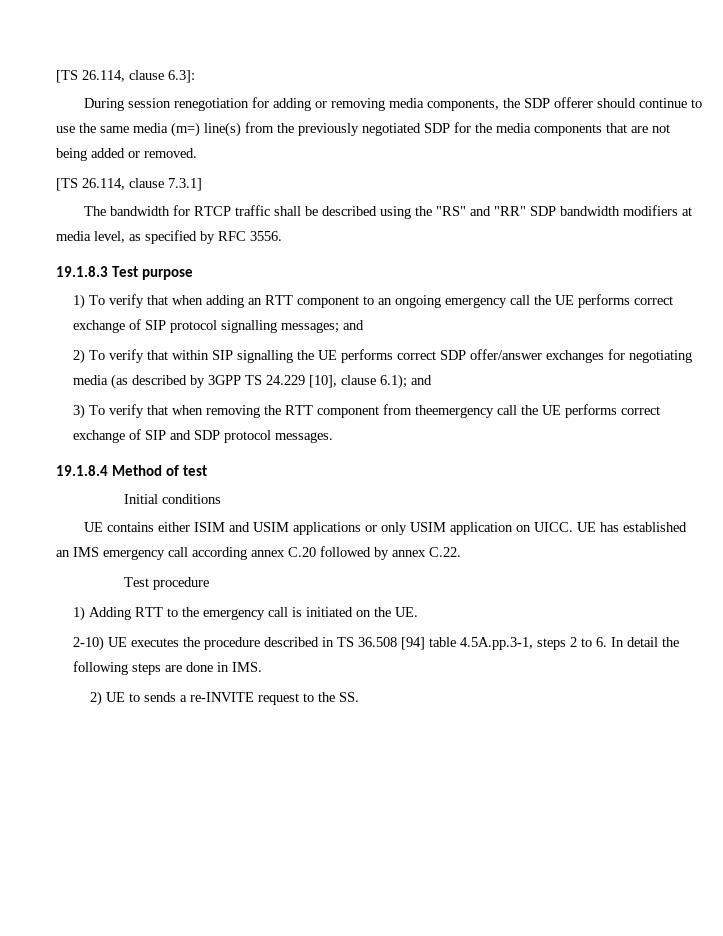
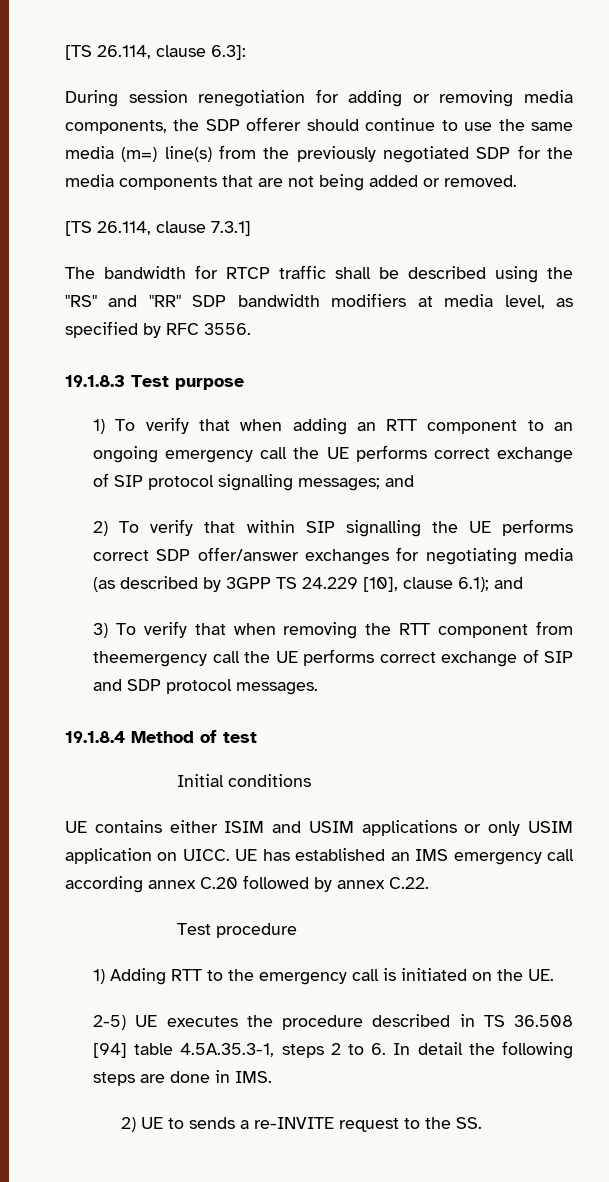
- 2-10) UE executes the procedure described in TS 36.508 [94] table 4.5A.pp.3-1, steps 2 to 6. In detail the following steps are done in IMS.
+ 2-5) UE executes the procedure described in TS 36.508 [94] table 4.5A.35.3-1, steps 2 to 6. In detail the following steps are done in IMS.

